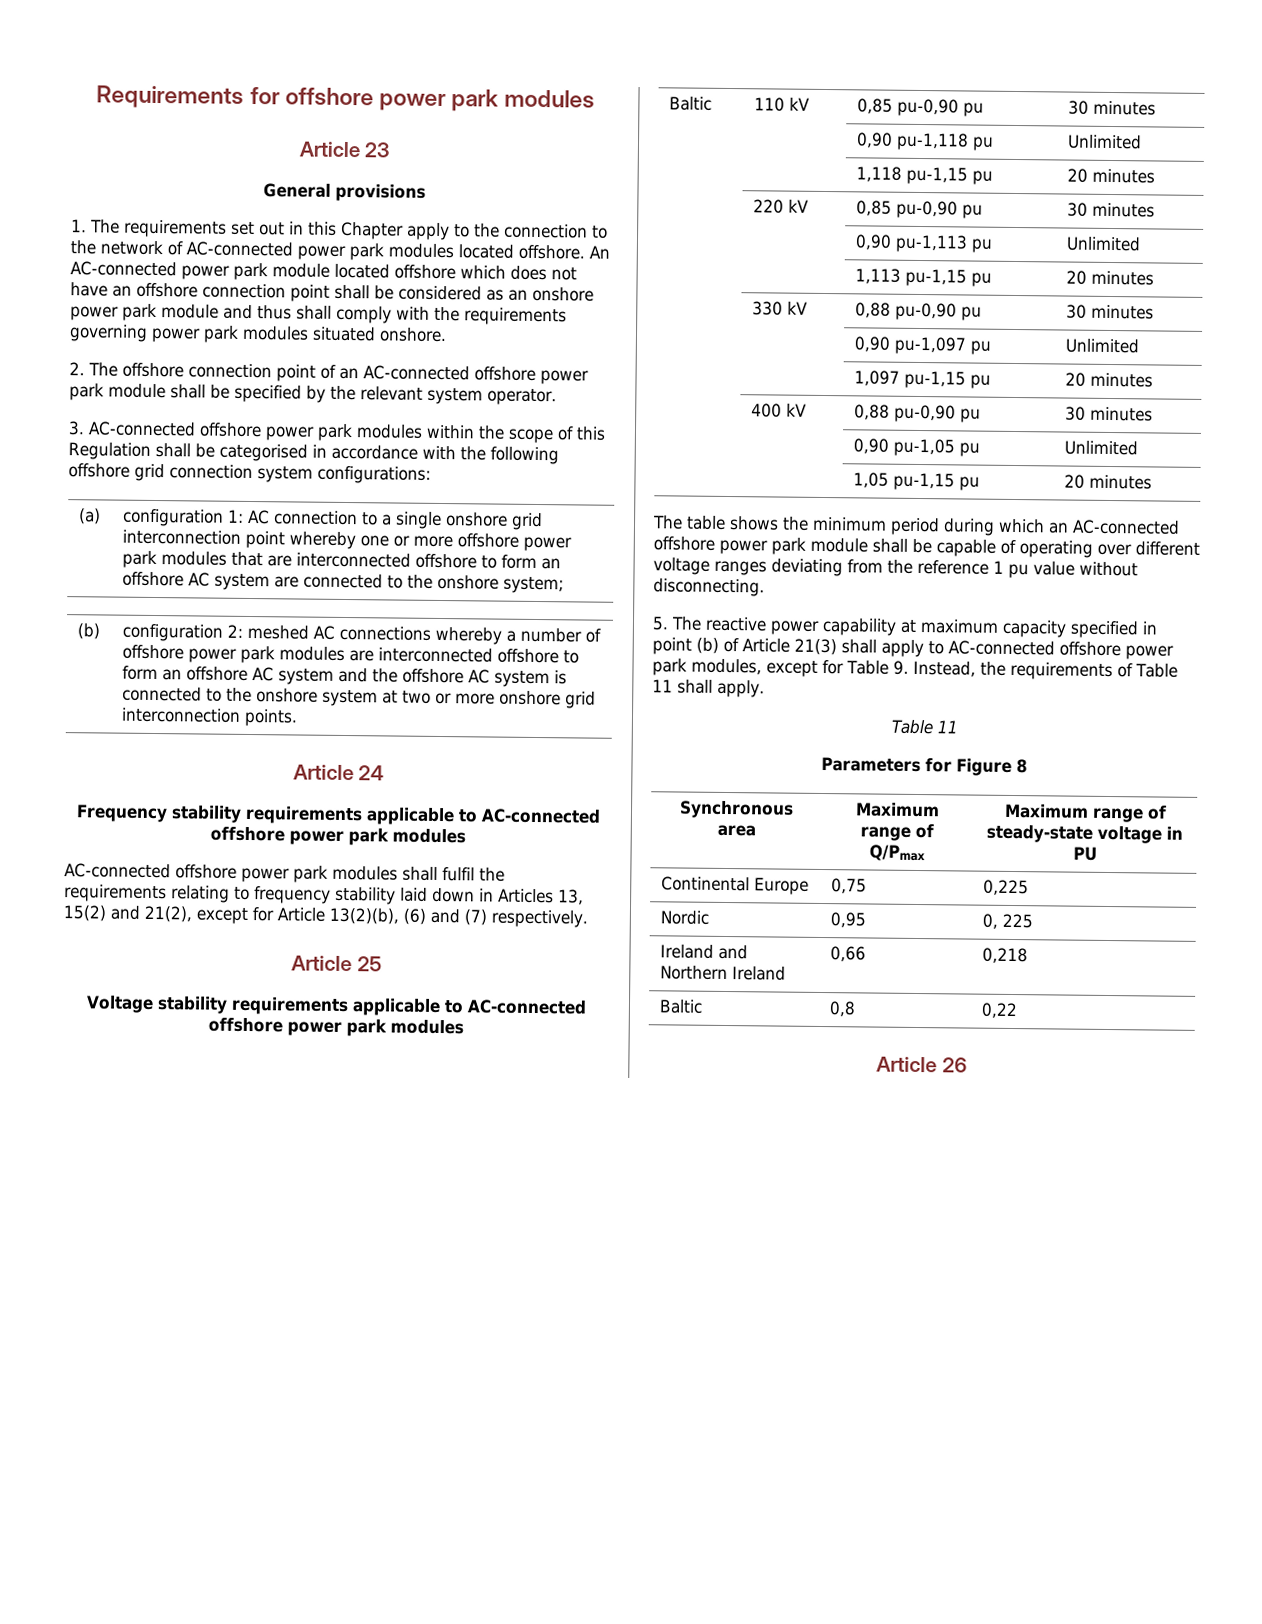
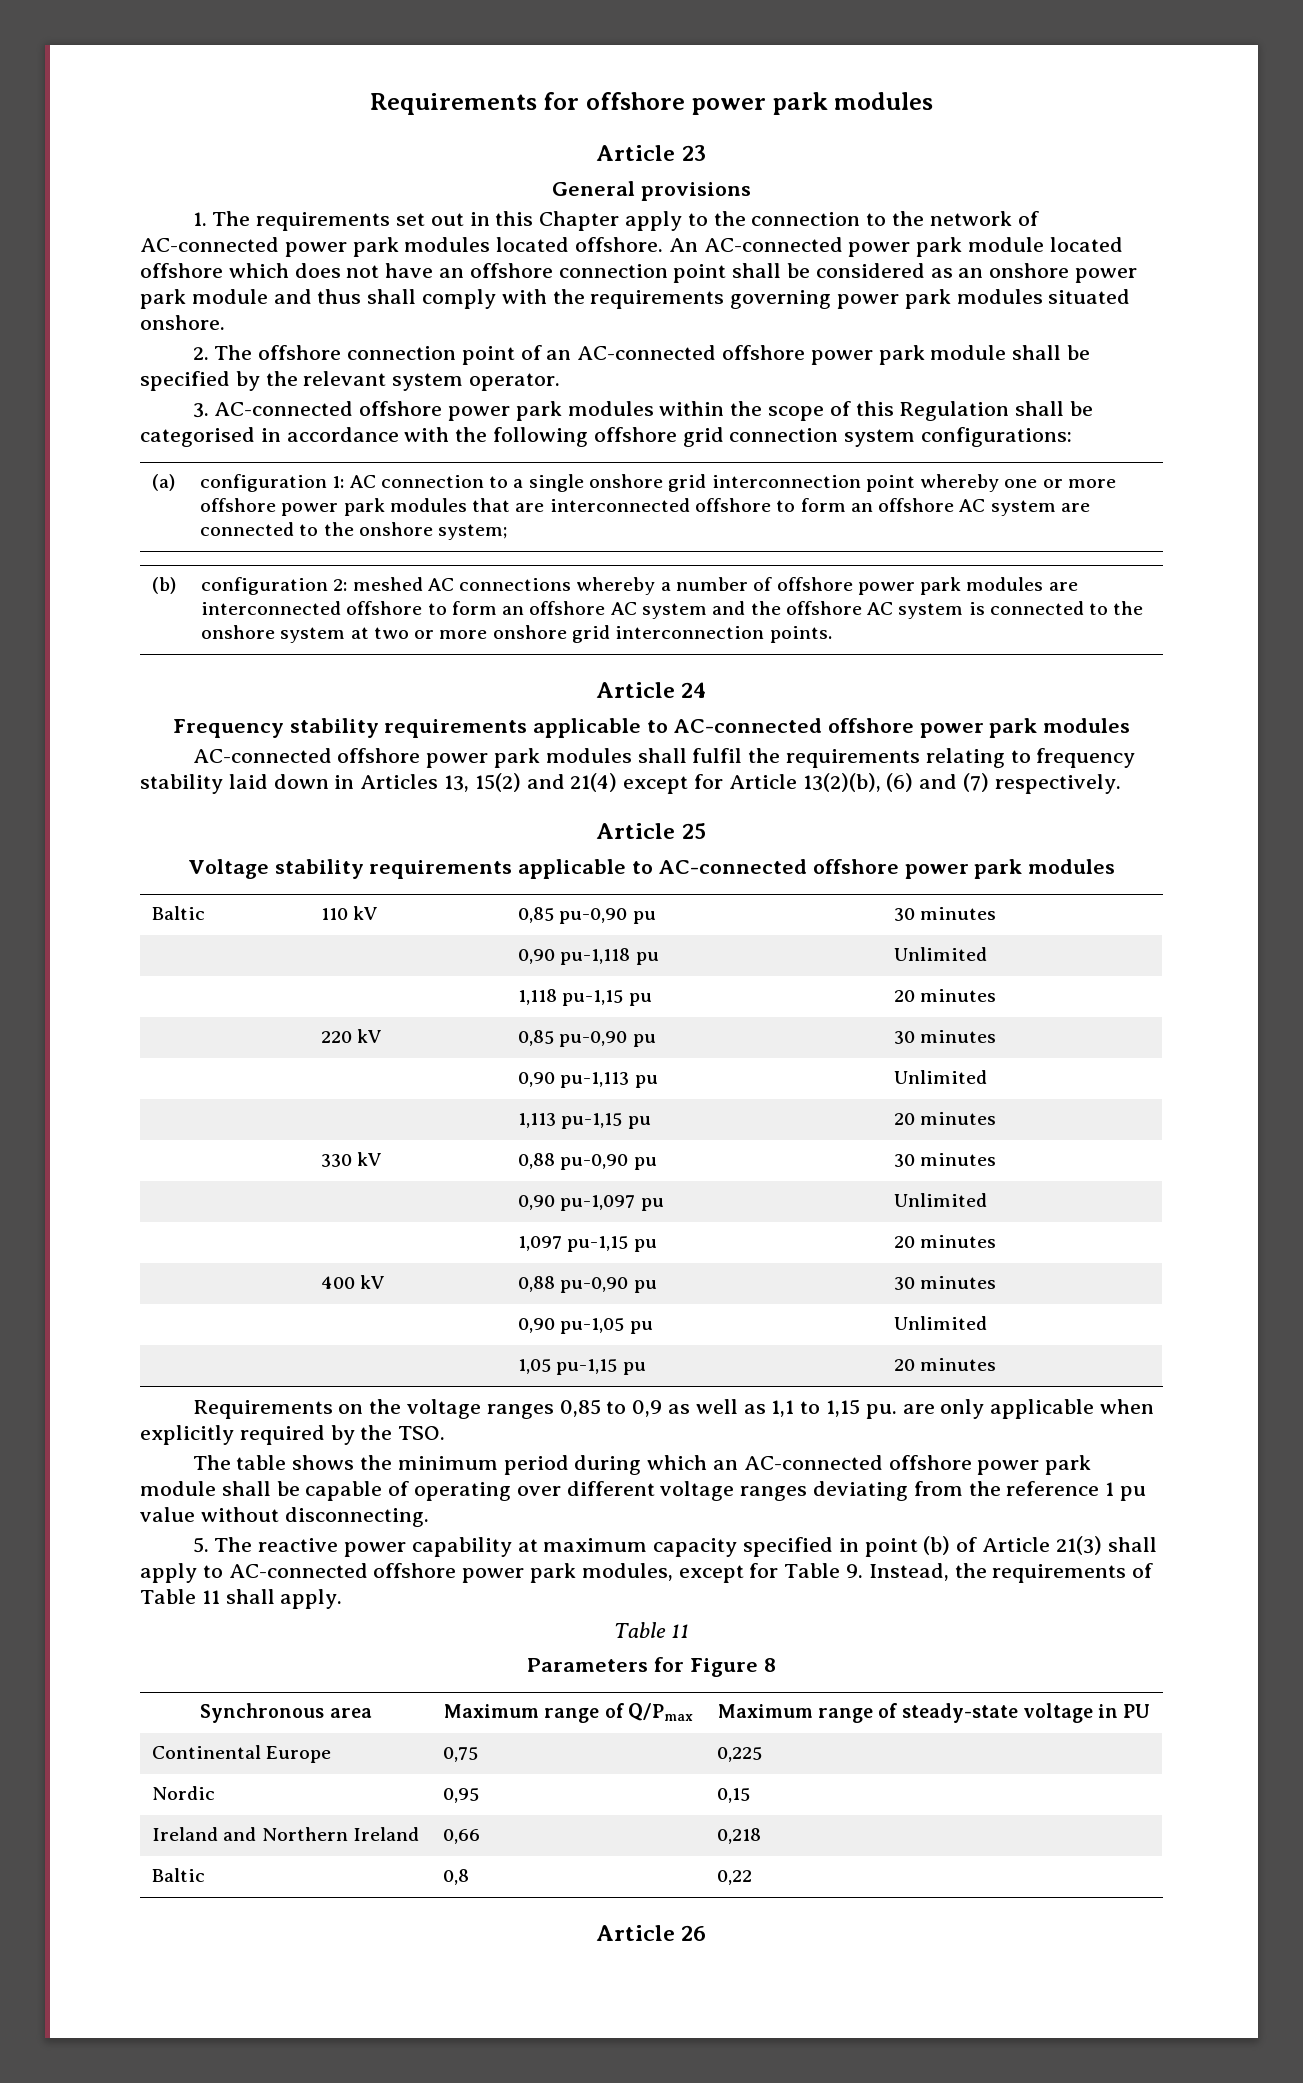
- AC-connected offshore power park modules shall fulfil the requirements relating to frequency stability laid down in Articles 13, 15(2) and 21(2), except for Article 13(2)(b), (6) and (7) respectively.
+ AC-connected offshore power park modules shall fulfil the requirements relating to frequency stability laid down in Articles 13, 15(2) and 21(4) except for Article 13(2)(b), (6) and (7) respectively.
+ Requirements on the voltage ranges 0,85 to 0,9 as well as 1,1 to 1,15 pu. are only applicable when explicitly required by the TSO.
- Nordic | 0,95 | 0, 225
+ Nordic | 0,95 | 0,15

